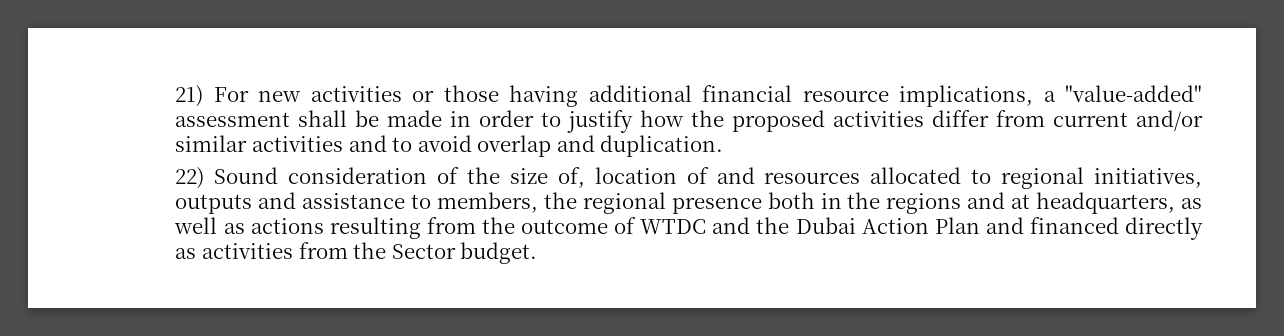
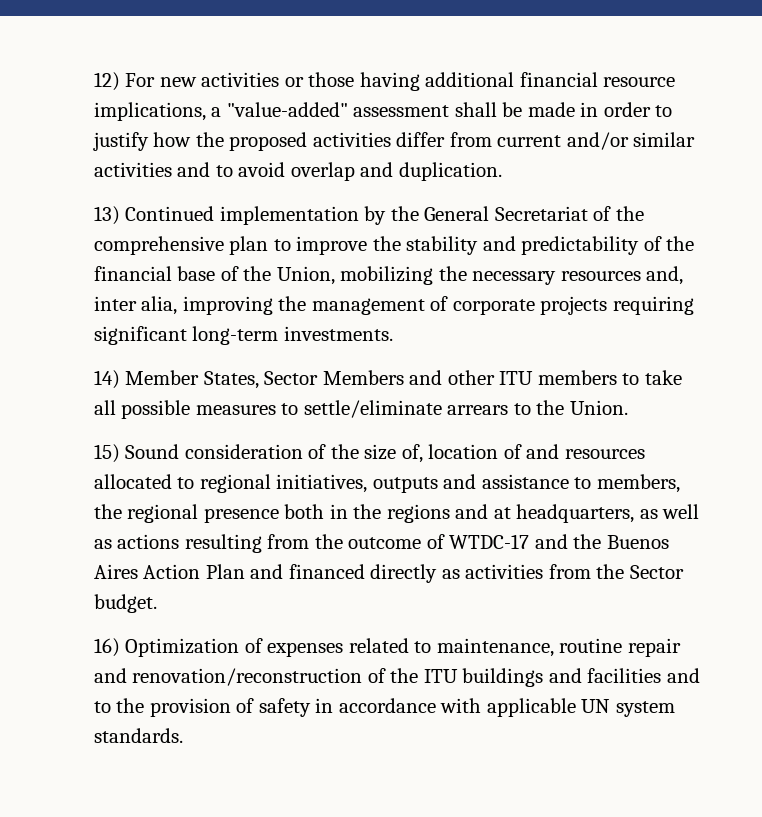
- 21) For new activities or those having additional financial resource implications, a "value-added" assessment shall be made in order to justify how the proposed activities differ from current and/or similar activities and to avoid overlap and duplication.
+ 12) For new activities or those having additional financial resource implications, a "value-added" assessment shall be made in order to justify how the proposed activities differ from current and/or similar activities and to avoid overlap and duplication.
- 22) Sound consideration of the size of, location of and resources allocated to regional initiatives, outputs and assistance to members, the regional presence both in the regions and at headquarters, as well as actions resulting from the outcome of WTDC and the Dubai Action Plan and financed directly as activities from the Sector budget.
+ 13) Continued implementation by the General Secretariat of the comprehensive plan to improve the stability and predictability of the financial base of the Union, mobilizing the necessary resources and, inter alia, improving the management of corporate projects requiring significant long-term investments.
+ 14) Member States, Sector Members and other ITU members to take all possible measures to settle/eliminate arrears to the Union.
+ 15) Sound consideration of the size of, location of and resources allocated to regional initiatives, outputs and assistance to members, the regional presence both in the regions and at headquarters, as well as actions resulting from the outcome of WTDC-17 and the Buenos Aires Action Plan and financed directly as activities from the Sector budget.
+ 16) Optimization of expenses related to maintenance, routine repair and renovation/reconstruction of the ITU buildings and facilities and to the provision of safety in accordance with applicable UN system standards.

